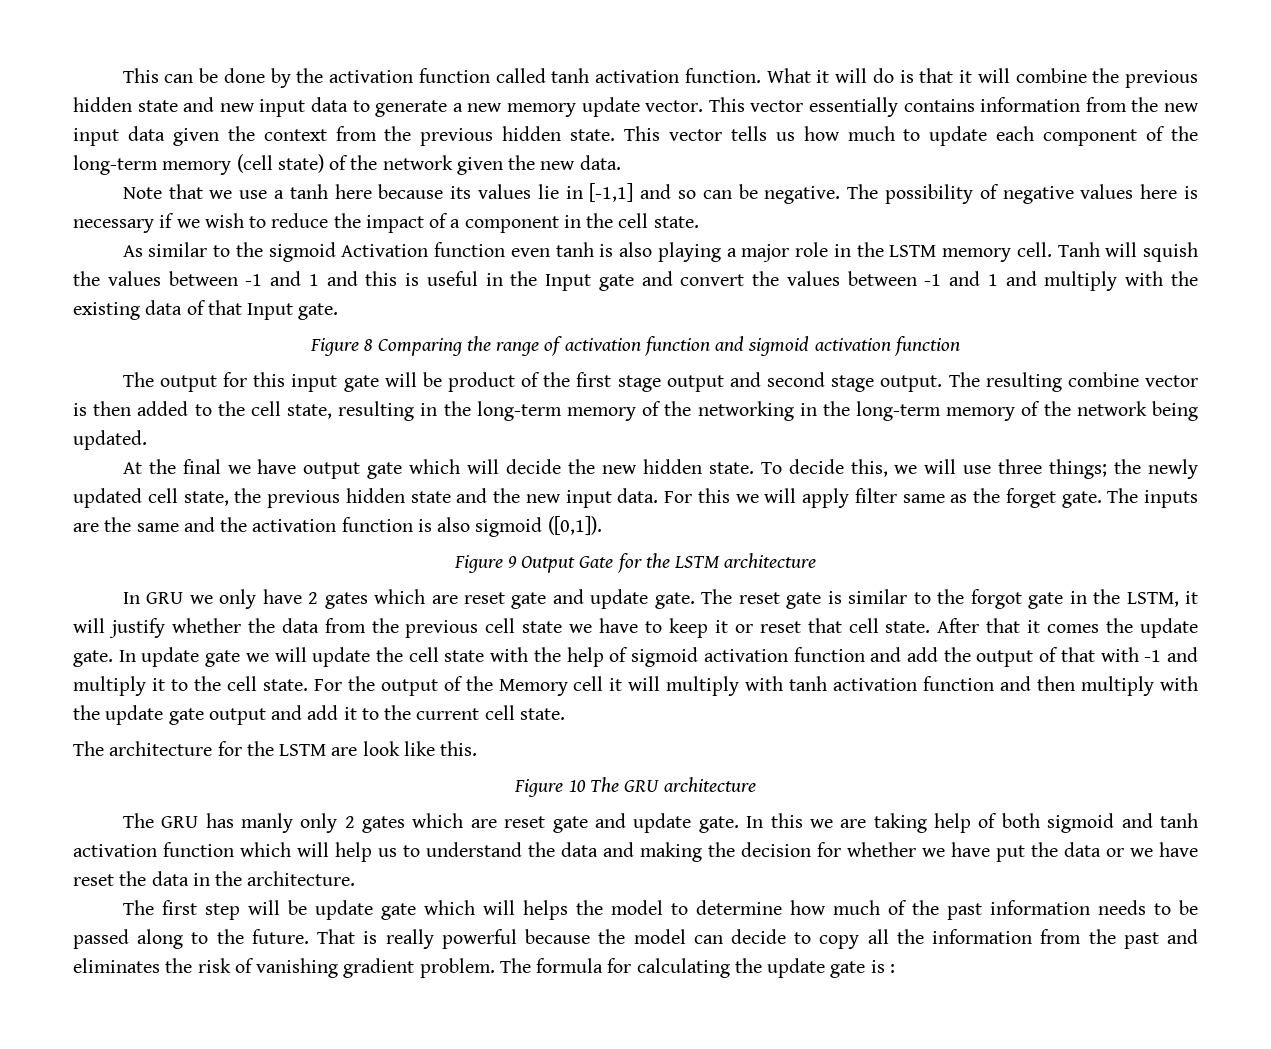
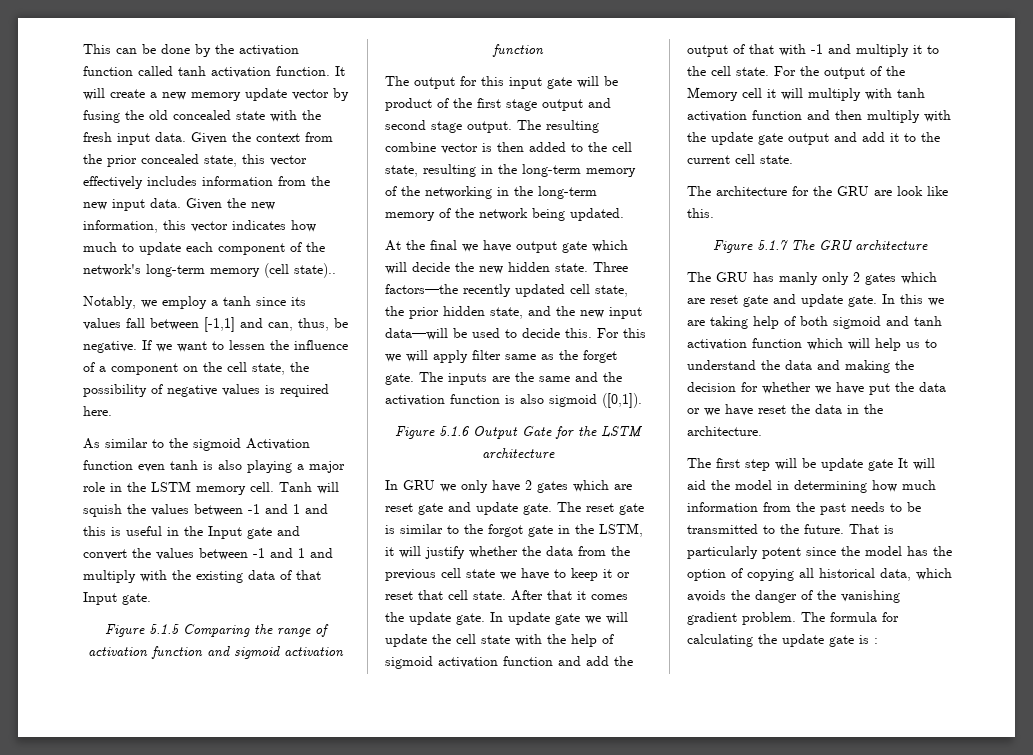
- What it will do is that it will combine the previous hidden state and new input data to generate a new memory update vector. This vector essentially contains information from the new input data given the context from the previous hidden state. This vector tells us how much to update each component of the long-term memory (cell state) of the network given the new data.
- Note that we use a tanh here because its values lie in [-1,1] and so can be negative. The possibility of negative values here is necessary if we wish to reduce the impact of a component in the cell state.
+ It will create a new memory update vector by fusing the old concealed state with the fresh input data. Given the context from the prior concealed state, this vector effectively includes information from the new input data. Given the new information, this vector indicates how much to update each component of the network's long-term memory (cell state)..
+ Notably, we employ a tanh since its values fall between [-1,1] and can, thus, be negative. If we want to lessen the influence of a component on the cell state, the possibility of negative values is required here.
- Figure 8 Comparing the range of activation function and sigmoid activation function
+ Figure 5.1.5 Comparing the range of activation function and sigmoid activation function
- To decide this, we will use three things; the newly updated cell state, the previous hidden state and the new input data.
+ Three factors—the recently updated cell state, the prior hidden state, and the new input data—will be used to decide this.
- Figure 9 Output Gate for the LSTM architecture
+ Figure 5.1.6 Output Gate for the LSTM architecture
- The architecture for the LSTM are look like this.
+ The architecture for the GRU are look like this.
- Figure 10 The GRU architecture
+ Figure 5.1.7 The GRU architecture
- The first step will be update gate which will helps the model to determine how much of the past information needs to be passed along to the future.
+ The first step will be update gate It will aid the model in determining how much information from the past needs to be transmitted to the future.
- That is really powerful because the model can decide to copy all the information from the past and eliminates the risk of vanishing gradient problem.
+ That is particularly potent since the model has the option of copying all historical data, which avoids the danger of the vanishing gradient problem.

